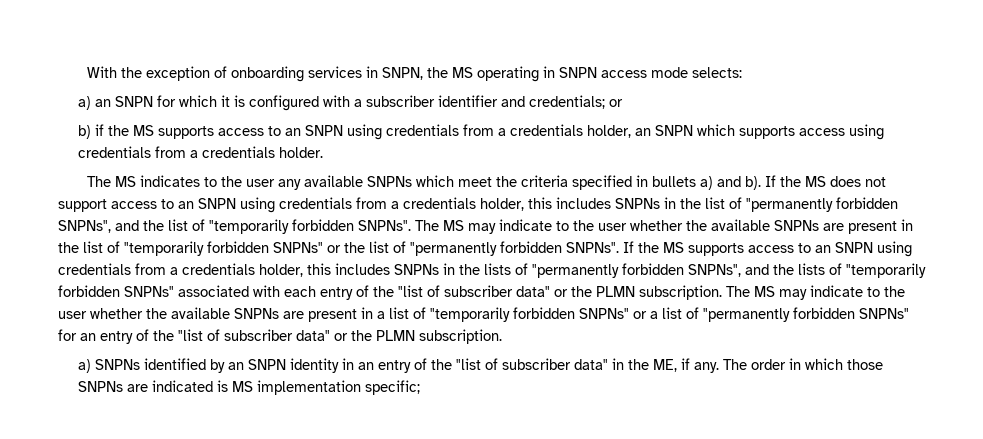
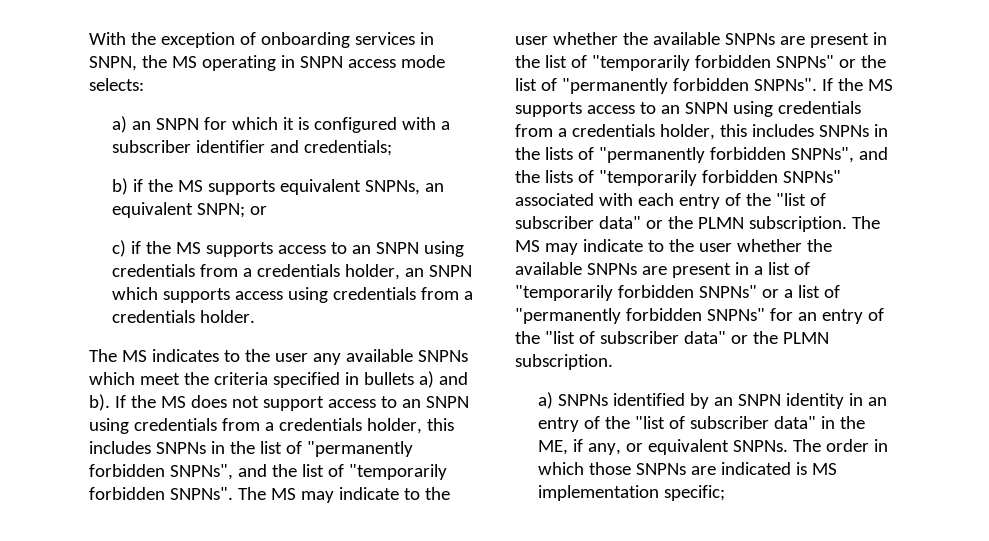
- a) an SNPN for which it is configured with a subscriber identifier and credentials; or
+ a) an SNPN for which it is configured with a subscriber identifier and credentials;
+ b) if the MS supports equivalent SNPNs, an equivalent SNPN; or
- b) if the MS supports access to an SNPN using credentials from a credentials holder, an SNPN which supports access using credentials from a credentials holder.
+ c) if the MS supports access to an SNPN using credentials from a credentials holder, an SNPN which supports access using credentials from a credentials holder.
- a) SNPNs identified by an SNPN identity in an entry of the "list of subscriber data" in the ME, if any.
+ a) SNPNs identified by an SNPN identity in an entry of the "list of subscriber data" in the ME, if any, or equivalent SNPNs.

